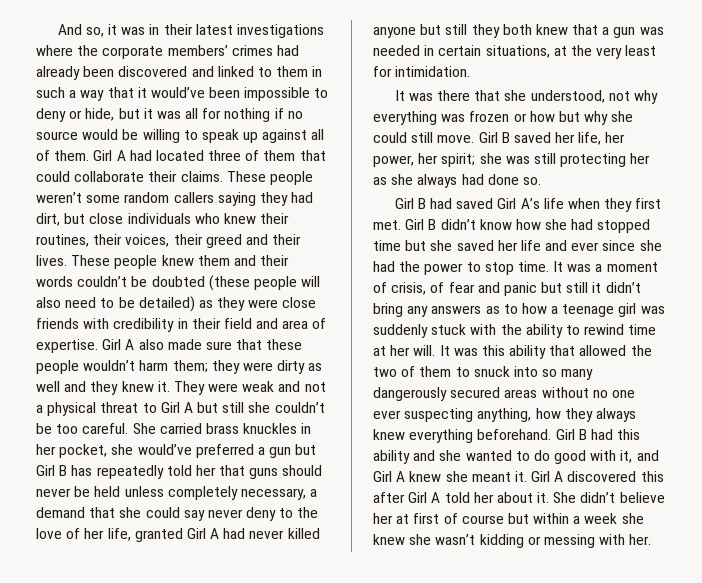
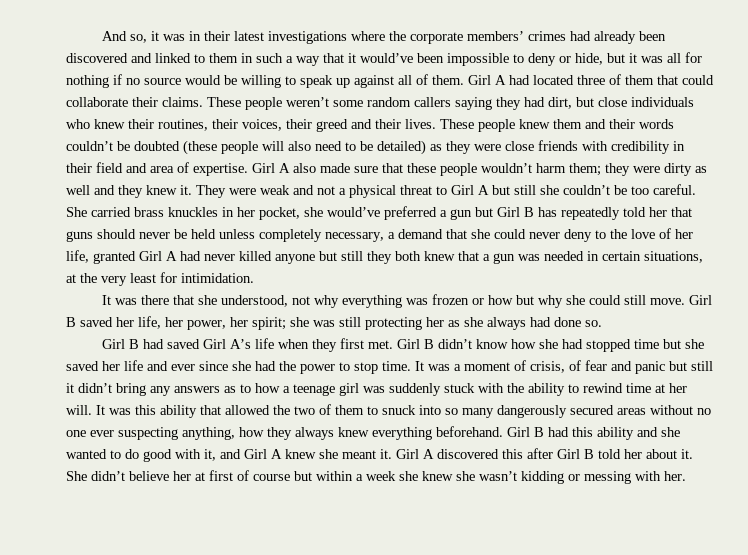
- She carried brass knuckles in her pocket, she would’ve preferred a gun but Girl B has repeatedly told her that guns should never be held unless completely necessary, a demand that she could say never deny to the love of her life, granted Girl A had never killed anyone but still they both knew that a gun was needed in certain situations, at the very least for intimidation.
+ She carried brass knuckles in her pocket, she would’ve preferred a gun but Girl B has repeatedly told her that guns should never be held unless completely necessary, a demand that she could never deny to the love of her life, granted Girl A had never killed anyone but still they both knew that a gun was needed in certain situations, at the very least for intimidation.
- Girl A discovered this after Girl A told her about it.
+ Girl A discovered this after Girl B told her about it.

